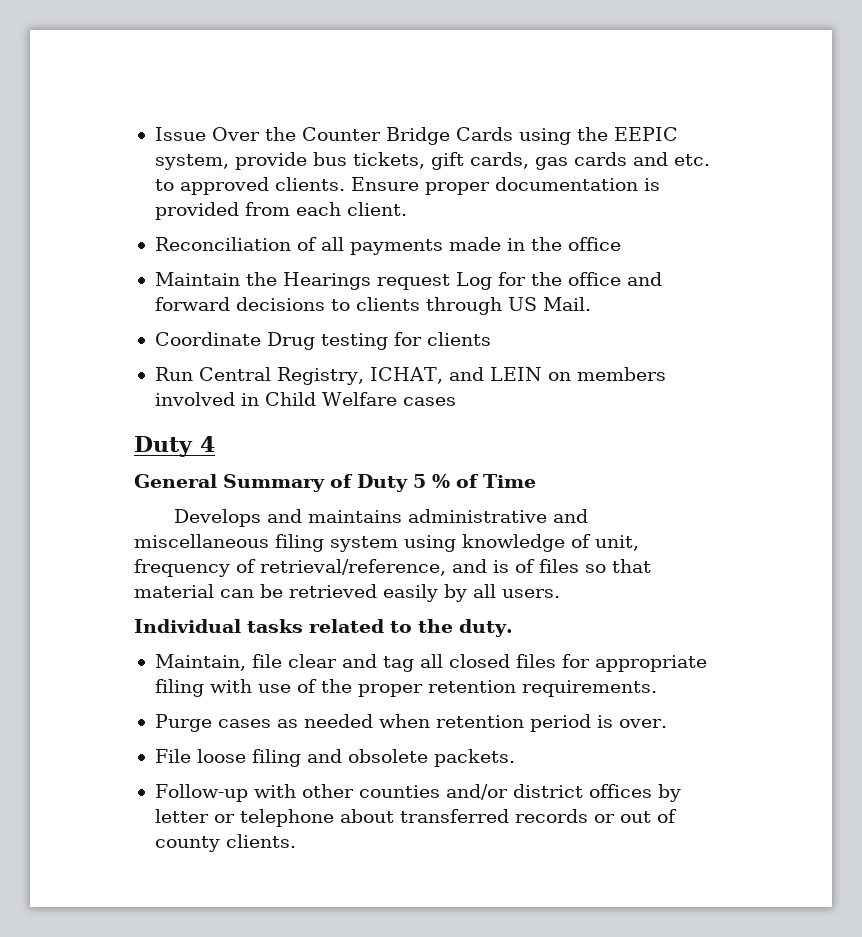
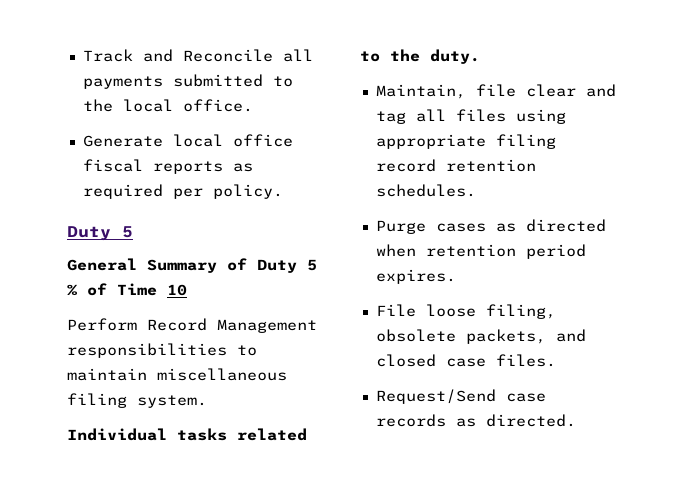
- Issue Over the Counter Bridge Cards using the EEPIC system, provide bus tickets, gift cards, gas cards and etc. to approved clients. Ensure proper documentation is provided from each client.
- Reconciliation of all payments made in the office
- Maintain the Hearings request Log for the office and forward decisions to clients through US Mail.
- Coordinate Drug testing for clients
- Run Central Registry, ICHAT, and LEIN on members involved in Child Welfare cases
- Duty 4
+ Track and Reconcile all payments submitted to the local office.
+ Generate local office fiscal reports as required per policy.
+ Duty 5
- General Summary of Duty 5 % of Time
- Develops and maintains administrative and miscellaneous filing system using knowledge of unit, frequency of retrieval/reference, and is of files so that material can be retrieved easily by all users.
+ General Summary of Duty 5 % of Time 10
+ Perform Record Management responsibilities to maintain miscellaneous filing system.
- Maintain, file clear and tag all closed files for appropriate filing with use of the proper retention requirements.
+ Maintain, file clear and tag all files using appropriate filing record retention schedules.
- Purge cases as needed when retention period is over.
+ Purge cases as directed when retention period expires.
- File loose filing and obsolete packets.
- Follow-up with other counties and/or district offices by letter or telephone about transferred records or out of county clients.
+ File loose filing, obsolete packets, and closed case files.
+ Request/Send case records as directed.

